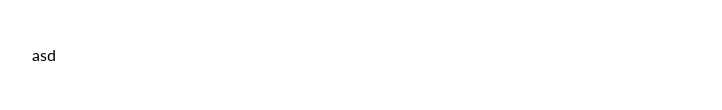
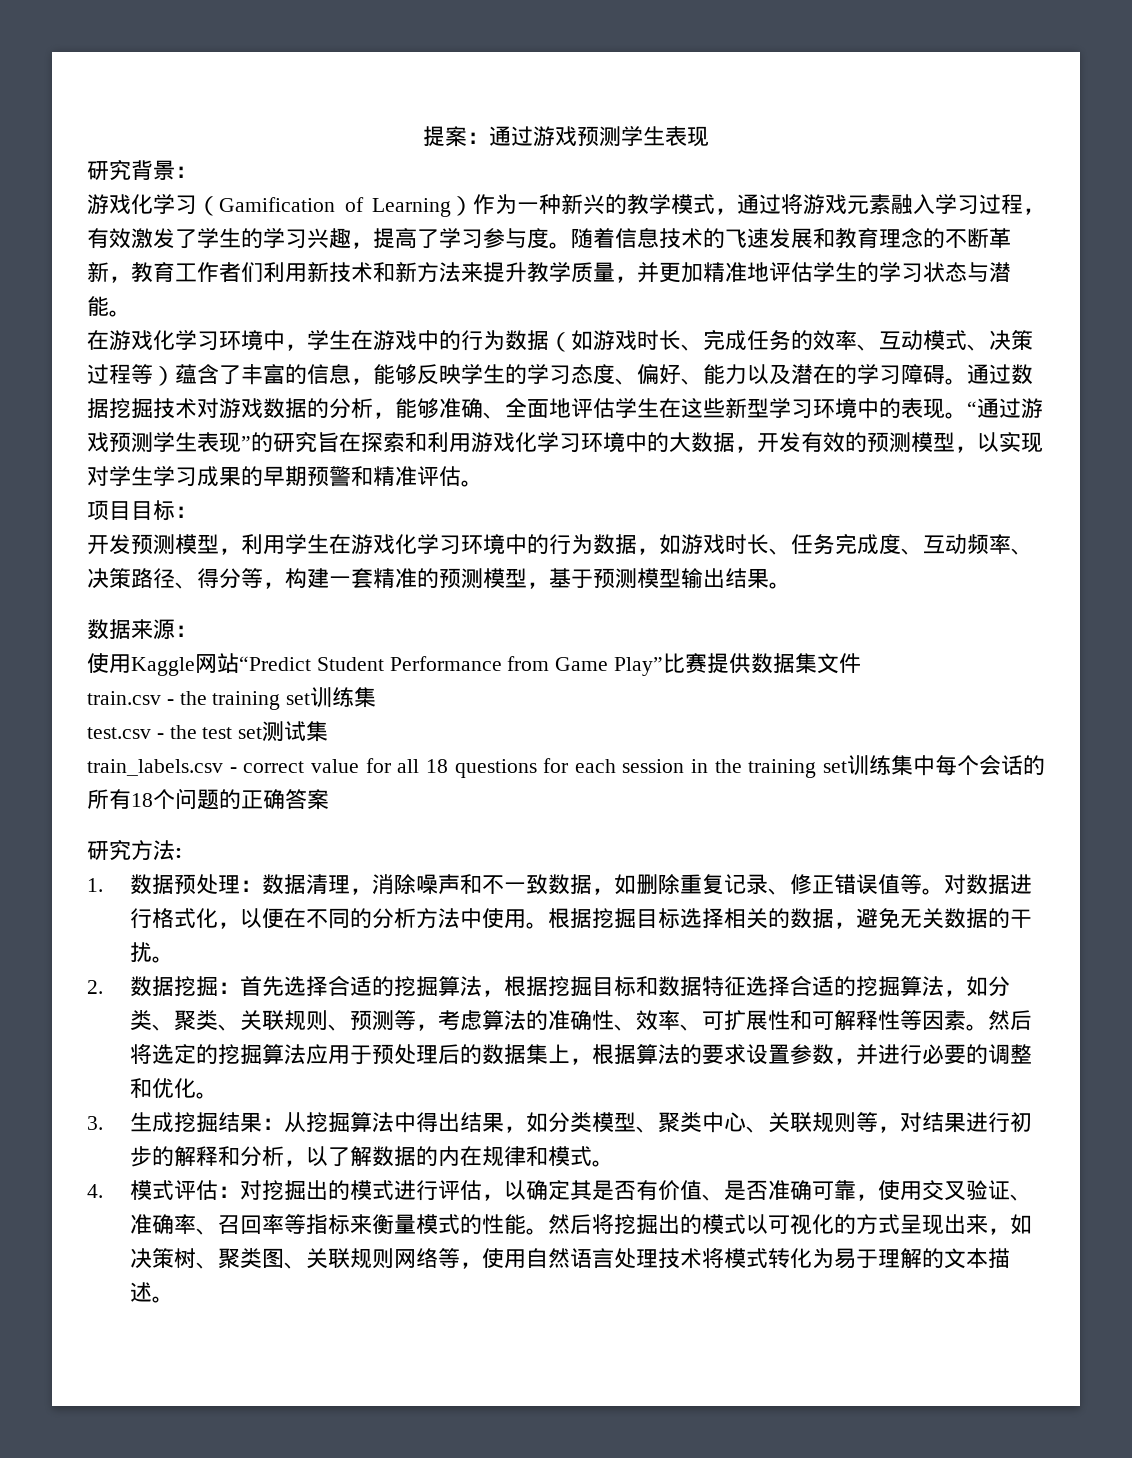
- asd
+ 提案：通过游戏预测学生表现
+ 研究背景：
+ 游戏化学习（Gamification of Learning）作为一种新兴的教学模式，通过将游戏元素融入学习过程，有效激发了学生的学习兴趣，提高了学习参与度。随着信息技术的飞速发展和教育理念的不断革新，教育工作者们利用新技术和新方法来提升教学质量，并更加精准地评估学生的学习状态与潜能。
+ 在游戏化学习环境中，学生在游戏中的行为数据（如游戏时长、完成任务的效率、互动模式、决策过程等）蕴含了丰富的信息，能够反映学生的学习态度、偏好、能力以及潜在的学习障碍。通过数据挖掘技术对游戏数据的分析，能够准确、全面地评估学生在这些新型学习环境中的表现。“通过游戏预测学生表现”的研究旨在探索和利用游戏化学习环境中的大数据，开发有效的预测模型，以实现对学生学习成果的早期预警和精准评估。
+ 项目目标：
+ 开发预测模型，利用学生在游戏化学习环境中的行为数据，如游戏时长、任务完成度、互动频率、决策路径、得分等，构建一套精准的预测模型，基于预测模型输出结果。
+ 数据来源：
+ 使用Kaggle网站“Predict Student Performance from Game Play”比赛提供数据集文件
+ train.csv - the training set训练集
+ test.csv - the test set测试集
+ train_labels.csv - correct value for all 18 questions for each session in the training set训练集中每个会话的所有18个问题的正确答案
+ 研究方法:
+ 1.数据预处理：数据清理，消除噪声和不一致数据，如删除重复记录、修正错误值等。对数据进行格式化，以便在不同的分析方法中使用。根据挖掘目标选择相关的数据，避免无关数据的干扰。
+ 2.数据挖掘：首先选择合适的挖掘算法，根据挖掘目标和数据特征选择合适的挖掘算法，如分类、聚类、关联规则、预测等，考虑算法的准确性、效率、可扩展性和可解释性等因素。然后将选定的挖掘算法应用于预处理后的数据集上，根据算法的要求设置参数，并进行必要的调整和优化。
+ 3.生成挖掘结果：从挖掘算法中得出结果，如分类模型、聚类中心、关联规则等，对结果进行初步的解释和分析，以了解数据的内在规律和模式。
+ 4.模式评估：对挖掘出的模式进行评估，以确定其是否有价值、是否准确可靠，使用交叉验证、准确率、召回率等指标来衡量模式的性能。然后将挖掘出的模式以可视化的方式呈现出来，如决策树、聚类图、关联规则网络等，使用自然语言处理技术将模式转化为易于理解的文本描述。

